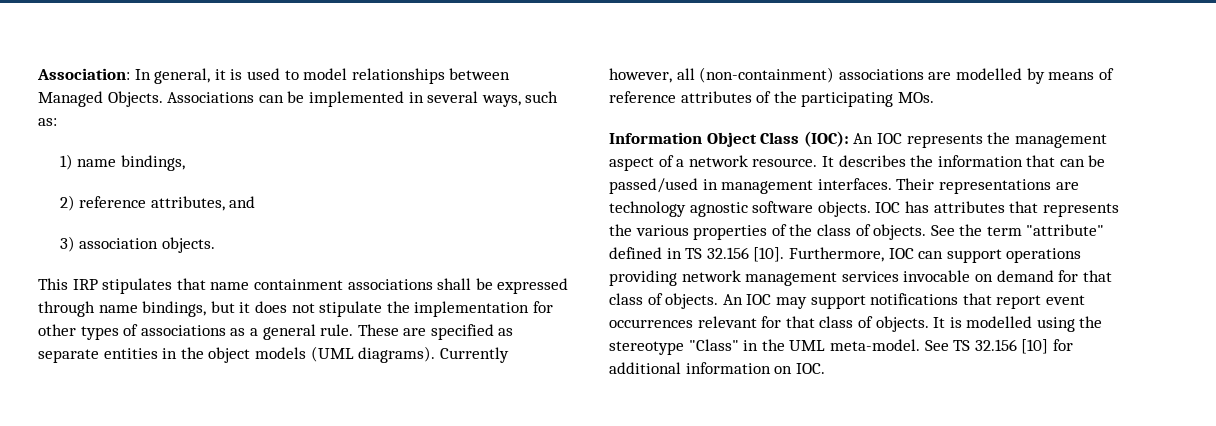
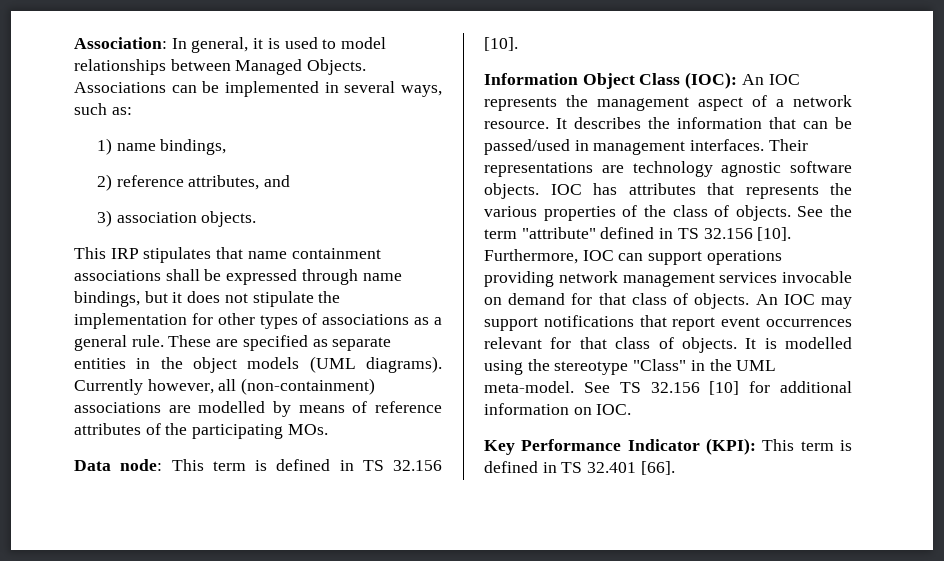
+ Data node: This term is defined in TS 32.156 [10].
+ Key Performance Indicator (KPI): This term is defined in TS 32.401 [66].

